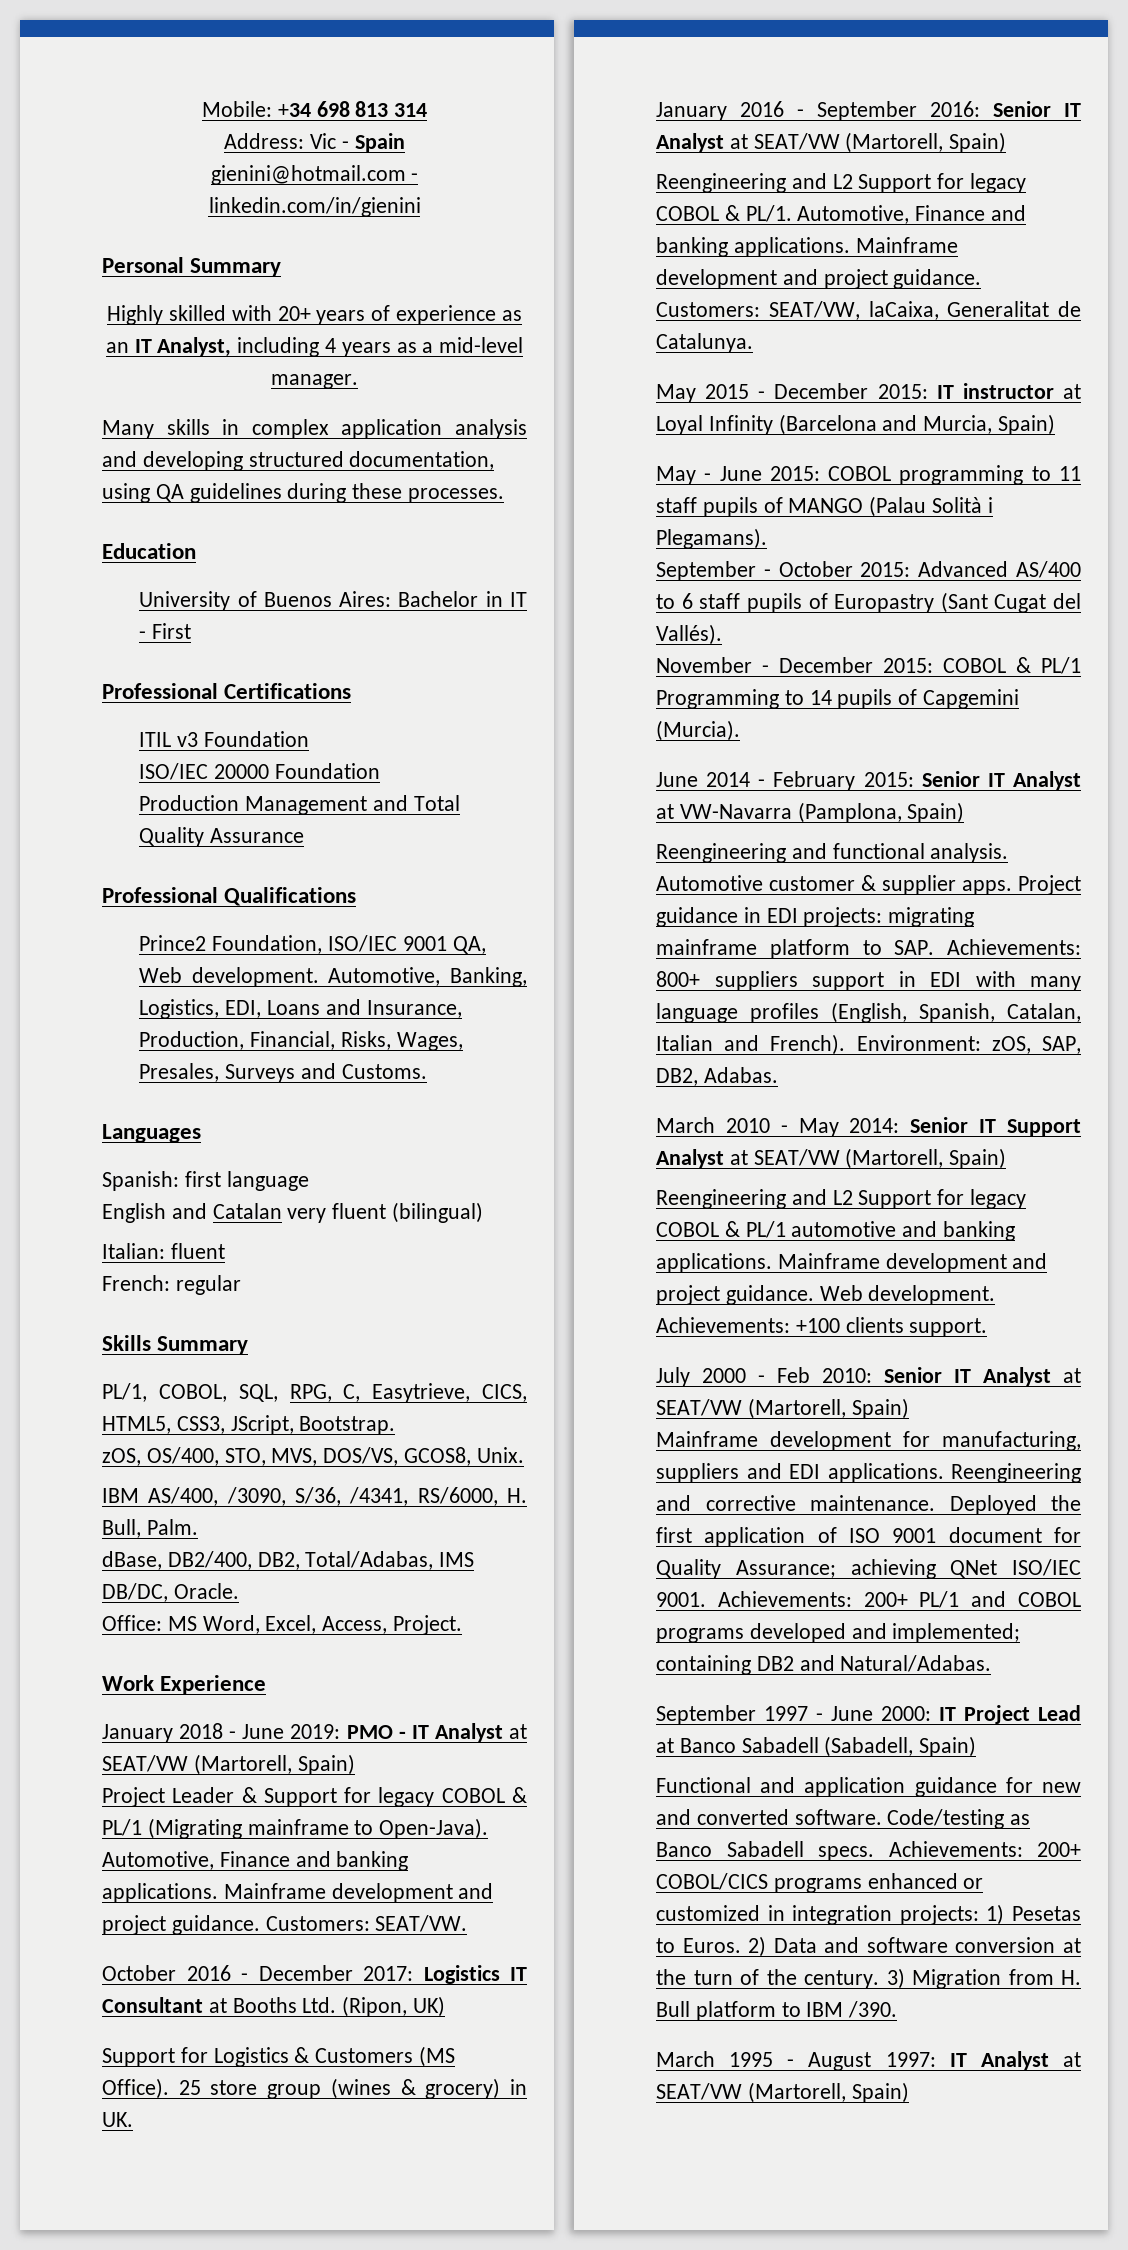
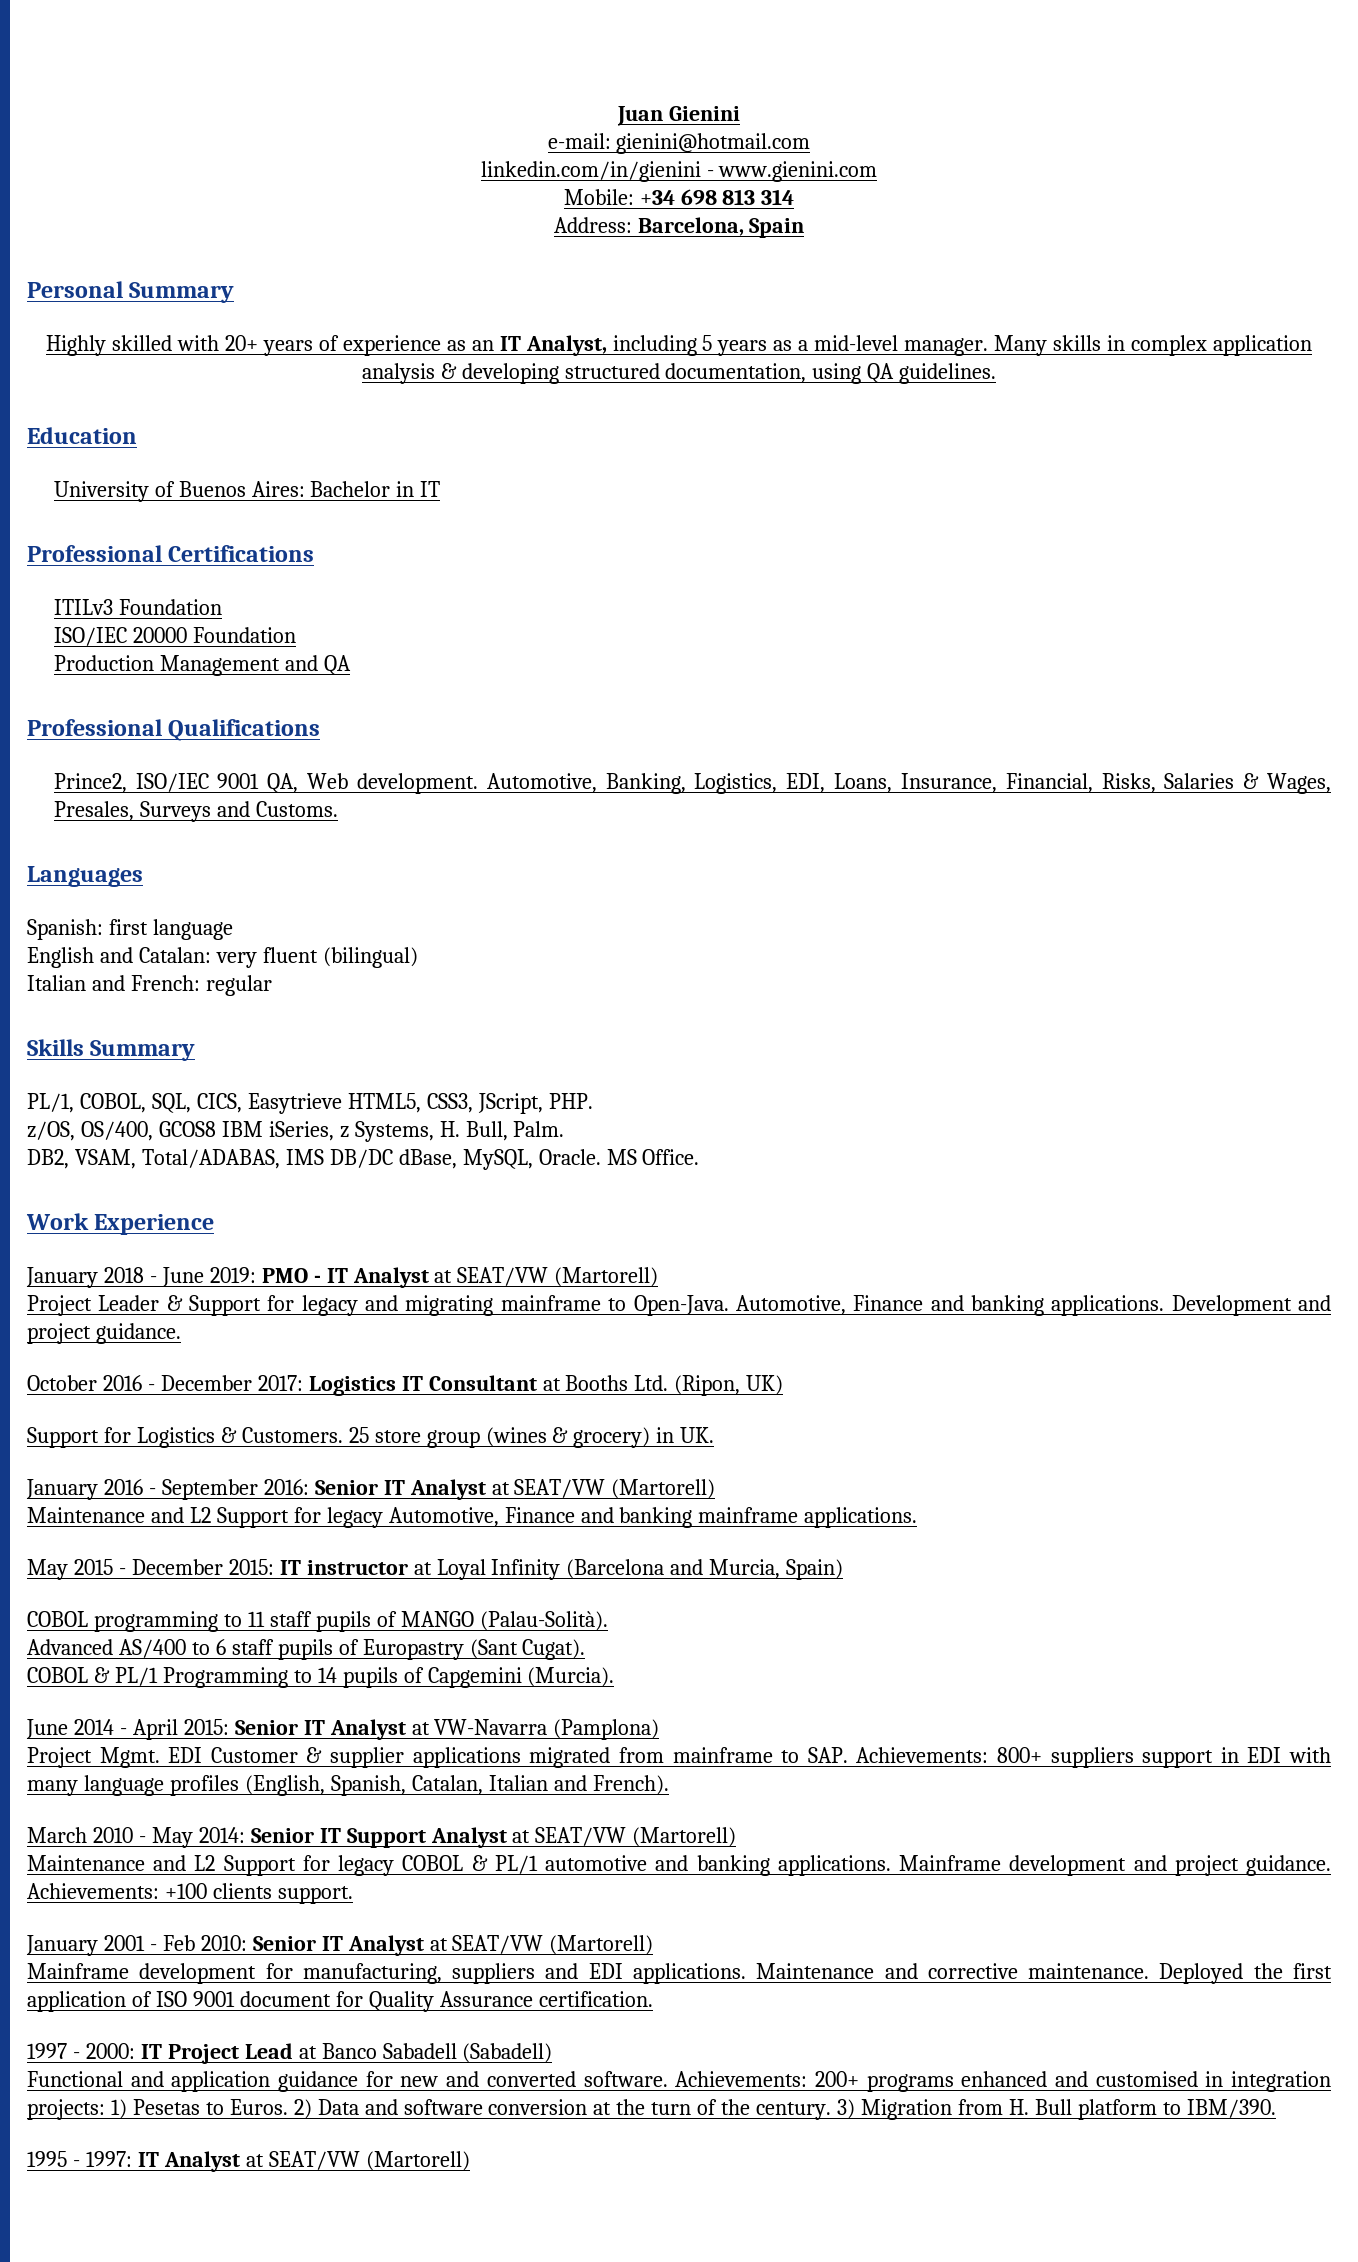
+ Juan Gienini
+ e-mail: gienini@hotmail.com
+ linkedin.com/in/gienini - www.gienini.com
- Address: Vic - Spain
+ Address: Barcelona, Spain
- gienini@hotmail.com - linkedin.com/in/gienini
- Highly skilled with 20+ years of experience as an IT Analyst, including 4 years as a mid-level manager.
- Many skills in complex application analysis and developing structured documentation, using QA guidelines during these processes.
+ Highly skilled with 20+ years of experience as an IT Analyst, including 5 years as a mid-level manager. Many skills in complex application analysis & developing structured documentation, using QA guidelines.
- University of Buenos Aires: Bachelor in IT - First
+ University of Buenos Aires: Bachelor in IT
- ITIL v3 Foundation
+ ITILv3 Foundation
- Production Management and Total Quality Assurance
+ Production Management and QA
- Prince2 Foundation, ISO/IEC 9001 QA, Web development.
+ Prince2, ISO/IEC 9001 QA, Web development.
- Automotive, Banking, Logistics, EDI, Loans and Insurance, Production, Financial, Risks, Wages, Presales, Surveys and Customs.
+ Automotive, Banking, Logistics, EDI, Loans, Insurance, Financial, Risks, Salaries & Wages, Presales, Surveys and Customs.
- English and Catalan very fluent (bilingual)
+ English and Catalan: very fluent (bilingual)
- Italian: fluent
- French: regular
+ Italian and French: regular
- PL/1, COBOL, SQL, RPG, C, Easytrieve, CICS, HTML5, CSS3, JScript, Bootstrap.
- zOS, OS/400, STO, MVS, DOS/VS, GCOS8, Unix.
- IBM AS/400, /3090, S/36, /4341, RS/6000, H. Bull, Palm.
- dBase, DB2/400, DB2, Total/Adabas, IMS DB/DC, Oracle.
- Office: MS Word, Excel, Access, Project.
+ PL/1, COBOL, SQL, CICS, Easytrieve HTML5, CSS3, JScript, PHP.
+ z/OS, OS/400, GCOS8 IBM iSeries, z Systems, H. Bull, Palm.
+ DB2, VSAM, Total/ADABAS, IMS DB/DC dBase, MySQL, Oracle. MS Office.
- January 2018 - June 2019: PMO - IT Analyst at SEAT/VW (Martorell, Spain)
+ January 2018 - June 2019: PMO - IT Analyst at SEAT/VW (Martorell)
- Project Leader & Support for legacy COBOL & PL/1 (Migrating mainframe to Open-Java). Automotive, Finance and banking applications. Mainframe development and project guidance. Customers: SEAT/VW.
+ Project Leader & Support for legacy and migrating mainframe to Open-Java. Automotive, Finance and banking applications. Development and project guidance.
- Support for Logistics & Customers (MS Office).
+ Support for Logistics & Customers.
- January 2016 - September 2016: Senior IT Analyst at SEAT/VW (Martorell, Spain)
- Reengineering and L2 Support for legacy COBOL & PL/1. Automotive, Finance and banking applications. Mainframe development and project guidance. Customers: SEAT/VW, laCaixa, Generalitat de Catalunya.
+ January 2016 - September 2016: Senior IT Analyst at SEAT/VW (Martorell)
+ Maintenance and L2 Support for legacy Automotive, Finance and banking mainframe applications.
- May - June 2015: COBOL programming to 11 staff pupils of MANGO (Palau Solità i Plegamans).
- September - October 2015: Advanced AS/400 to 6 staff pupils of Europastry (Sant Cugat del Vallés).
- November - December 2015: COBOL & PL/1 Programming to 14 pupils of Capgemini (Murcia).
+ COBOL programming to 11 staff pupils of MANGO (Palau-Solità).
+ Advanced AS/400 to 6 staff pupils of Europastry (Sant Cugat).
+ COBOL & PL/1 Programming to 14 pupils of Capgemini (Murcia).
- June 2014 - February 2015: Senior IT Analyst at VW-Navarra (Pamplona, Spain)
- Reengineering and functional analysis. Automotive customer & supplier apps. Project guidance in EDI projects: migrating mainframe platform to SAP. Achievements: 800+ suppliers support in EDI with many language profiles (English, Spanish, Catalan, Italian and French). Environment: zOS, SAP, DB2, Adabas.
+ June 2014 - April 2015: Senior IT Analyst at VW-Navarra (Pamplona)
+ Project Mgmt. EDI Customer & supplier applications migrated from mainframe to SAP. Achievements: 800+ suppliers support in EDI with many language profiles (English, Spanish, Catalan, Italian and French).
- March 2010 - May 2014: Senior IT Support Analyst at SEAT/VW (Martorell, Spain)
- Reengineering and L2 Support for legacy COBOL & PL/1 automotive and banking applications.
+ March 2010 - May 2014: Senior IT Support Analyst at SEAT/VW (Martorell)
+ Maintenance and L2 Support for legacy COBOL & PL/1 automotive and banking applications.
- Mainframe development and project guidance. Web development.
+ Mainframe development and project guidance.
- July 2000 - Feb 2010: Senior IT Analyst at SEAT/VW (Martorell, Spain)
+ January 2001 - Feb 2010: Senior IT Analyst at SEAT/VW (Martorell)
- Reengineering and corrective maintenance.
+ Maintenance and corrective maintenance.
- Deployed the first application of ISO 9001 document for Quality Assurance; achieving QNet ISO/IEC 9001. Achievements: 200+ PL/1 and COBOL programs developed and implemented; containing DB2 and Natural/Adabas.
- September 1997 - June 2000: IT Project Lead at Banco Sabadell (Sabadell, Spain)
+ Deployed the first application of ISO 9001 document for Quality Assurance certification.
+ 1997 - 2000: IT Project Lead at Banco Sabadell (Sabadell)
- Code/testing as Banco Sabadell specs. Achievements: 200+ COBOL/CICS programs enhanced or customized in integration projects: 1) Pesetas to Euros.
+ Achievements: 200+ programs enhanced and customised in integration projects: 1) Pesetas to Euros.
- 3) Migration from H. Bull platform to IBM /390.
- March 1995 - August 1997: IT Analyst at SEAT/VW (Martorell, Spain)
+ 3) Migration from H. Bull platform to IBM/390.
+ 1995 - 1997: IT Analyst at SEAT/VW (Martorell)

